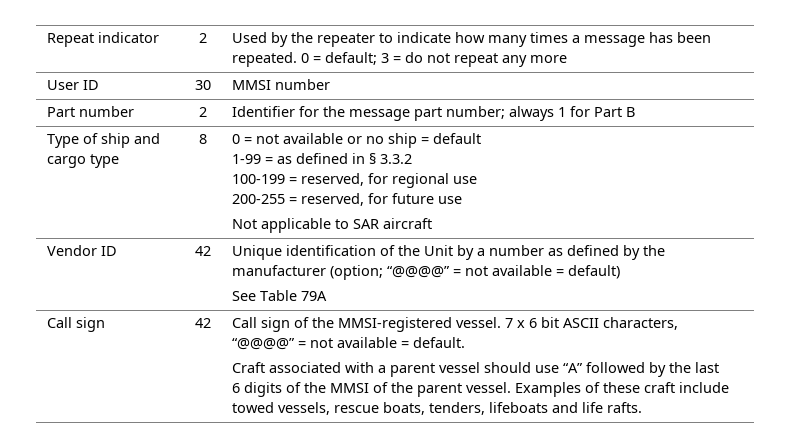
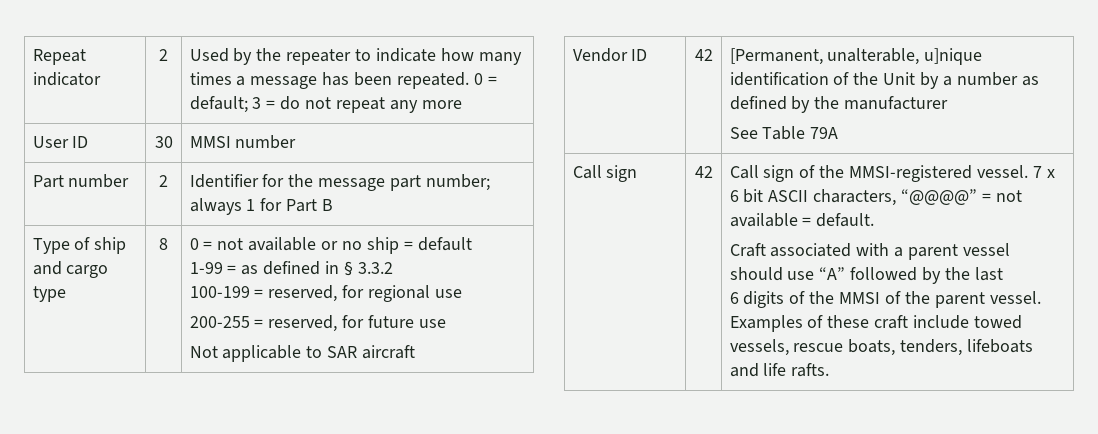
- Vendor ID | 42 | Unique identification of the Unit by a number as defined by the manufacturer (option; “@@@@” = not available = default)
+ Vendor ID | 42 | [Permanent, unalterable, u]nique identification of the Unit by a number as defined by the manufacturer

